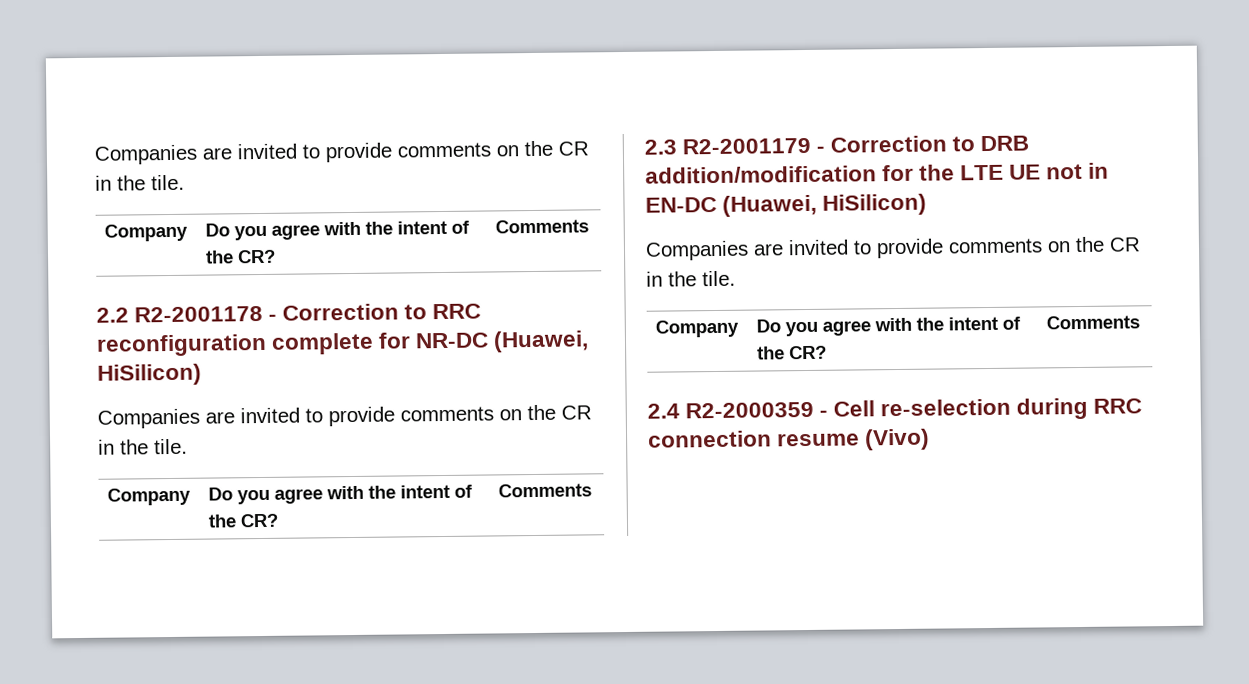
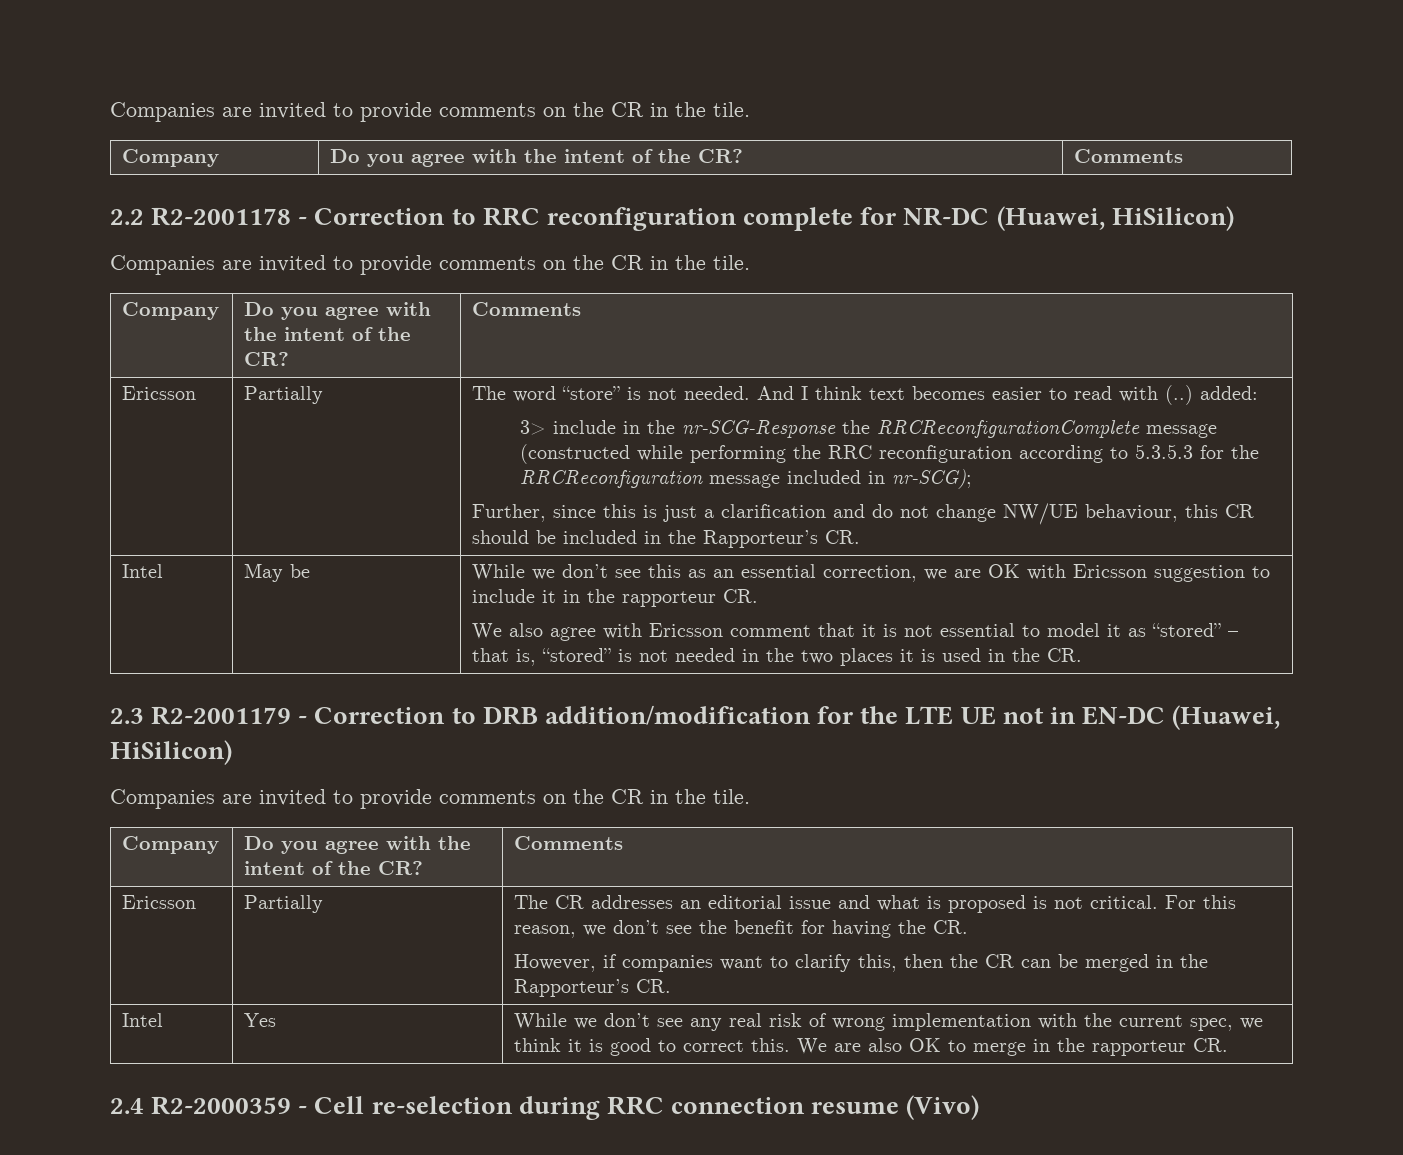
+ Ericsson | Partially | The word “store” is not needed. And I think text becomes easier to read with (..) added:
+ 3> include in the nr-SCG-Response the RRCReconfigurationComplete message (constructed while performing the RRC reconfiguration according to 5.3.5.3 for the RRCReconfiguration message included in nr-SCG);
+ Further, since this is just a clarification and do not change NW/UE behaviour, this CR should be included in the Rapporteur’s CR.
+ Intel | May be | While we don’t see this as an essential correction, we are OK with Ericsson suggestion to include it in the rapporteur CR.
+ We also agree with Ericsson comment that it is not essential to model it as “stored” – that is, “stored” is not needed in the two places it is used in the CR.
+ Ericsson | Partially | The CR addresses an editorial issue and what is proposed is not critical. For this reason, we don’t see the benefit for having the CR.
+ However, if companies want to clarify this, then the CR can be merged in the Rapporteur’s CR.
+ Intel | Yes | While we don’t see any real risk of wrong implementation with the current spec, we think it is good to correct this. We are also OK to merge in the rapporteur CR.

